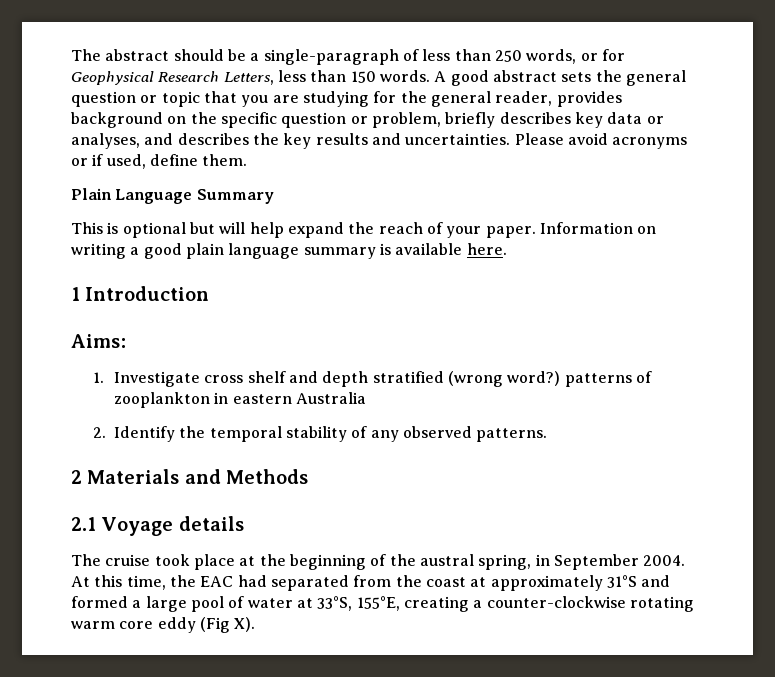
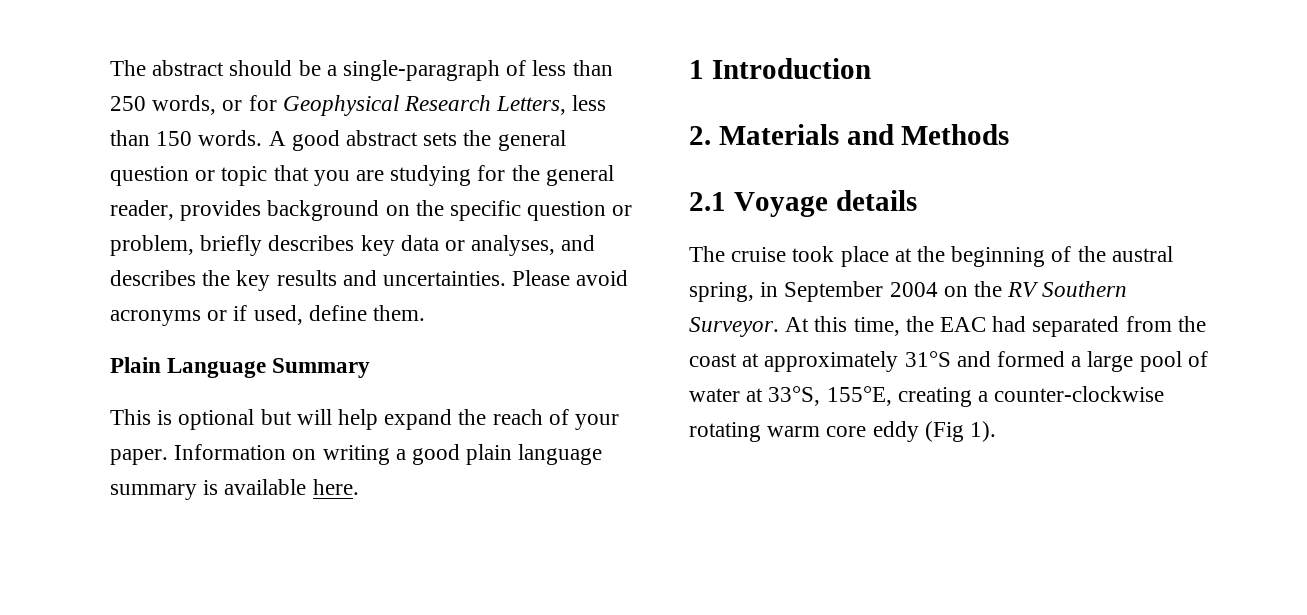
- Aims:
- 1. Investigate cross shelf and depth stratified (wrong word?) patterns of zooplankton in eastern Australia
- 2. Identify the temporal stability of any observed patterns.
- 2 Materials and Methods
+ 2. Materials and Methods
- The cruise took place at the beginning of the austral spring, in September 2004.
+ The cruise took place at the beginning of the austral spring, in September 2004 on the RV Southern Surveyor.
- At this time, the EAC had separated from the coast at approximately 31°S and formed a large pool of water at 33°S, 155°E, creating a counter-clockwise rotating warm core eddy (Fig X).
+ At this time, the EAC had separated from the coast at approximately 31°S and formed a large pool of water at 33°S, 155°E, creating a counter-clockwise rotating warm core eddy (Fig 1).

